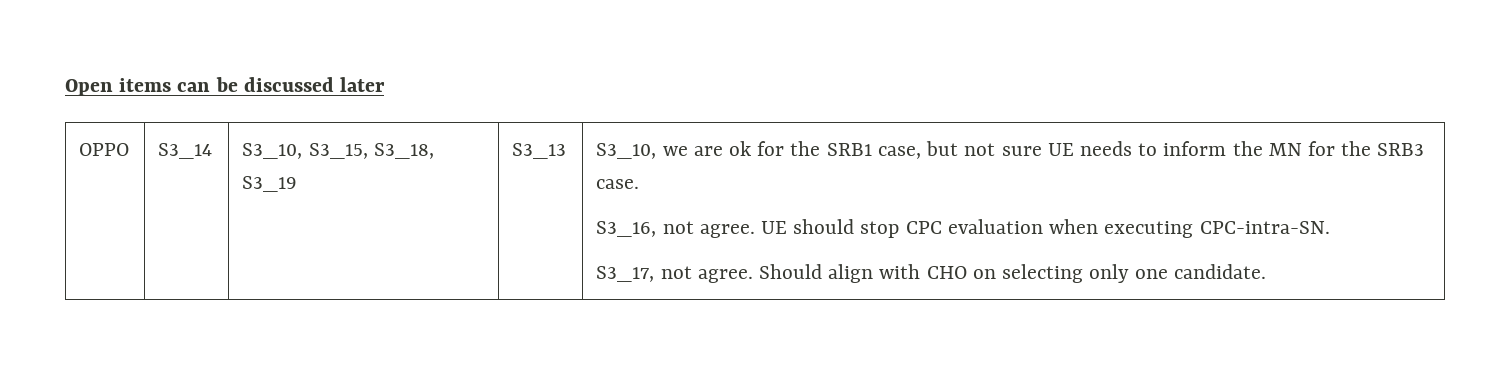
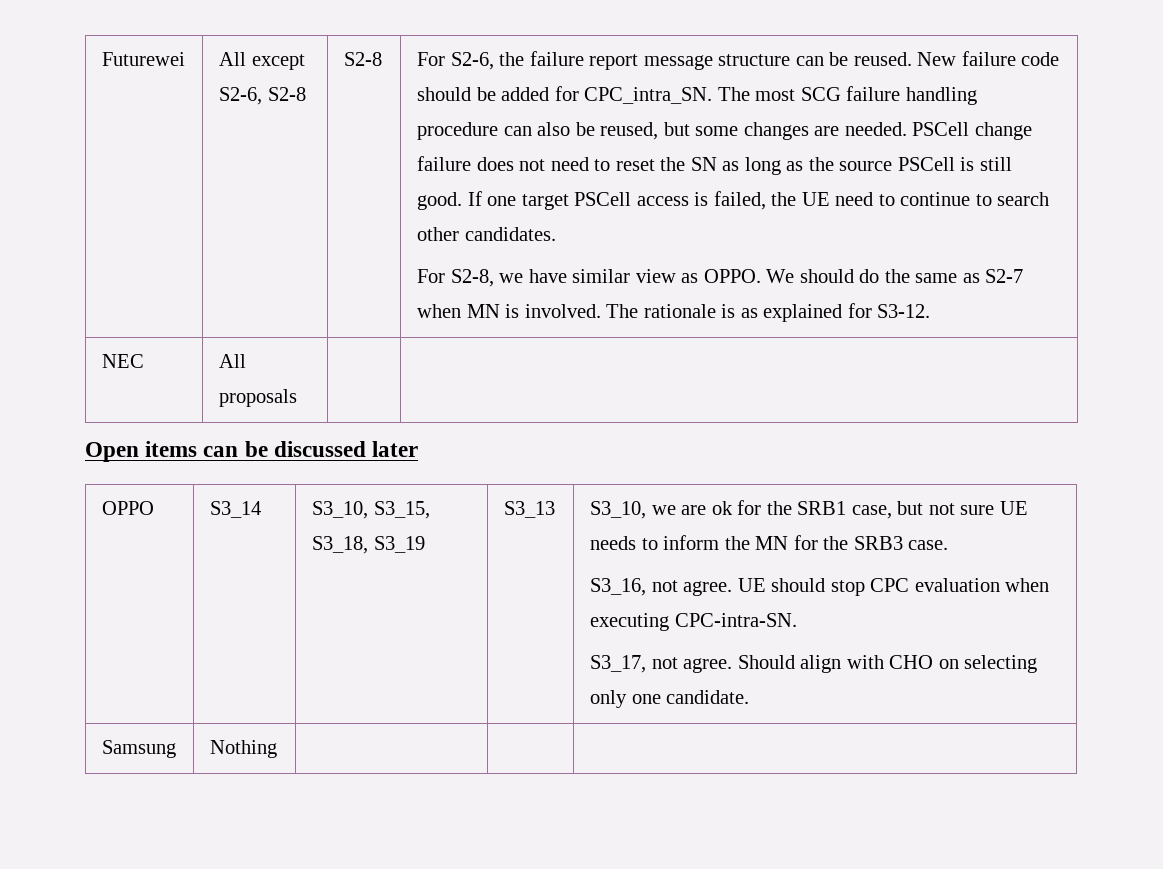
+ Futurewei | All except S2-6, S2-8 | S2-8 | For S2-6, the failure report message structure can be reused. New failure code should be added for CPC_intra_SN. The most SCG failure handling procedure can also be reused, but some changes are needed. PSCell change failure does not need to reset the SN as long as the source PSCell is still good. If one target PSCell access is failed, the UE need to continue to search other candidates.
+ For S2-8, we have similar view as OPPO. We should do the same as S2-7 when MN is involved. The rationale is as explained for S3-12.
+ NEC | All proposals | |
+ Samsung | Nothing | | |

